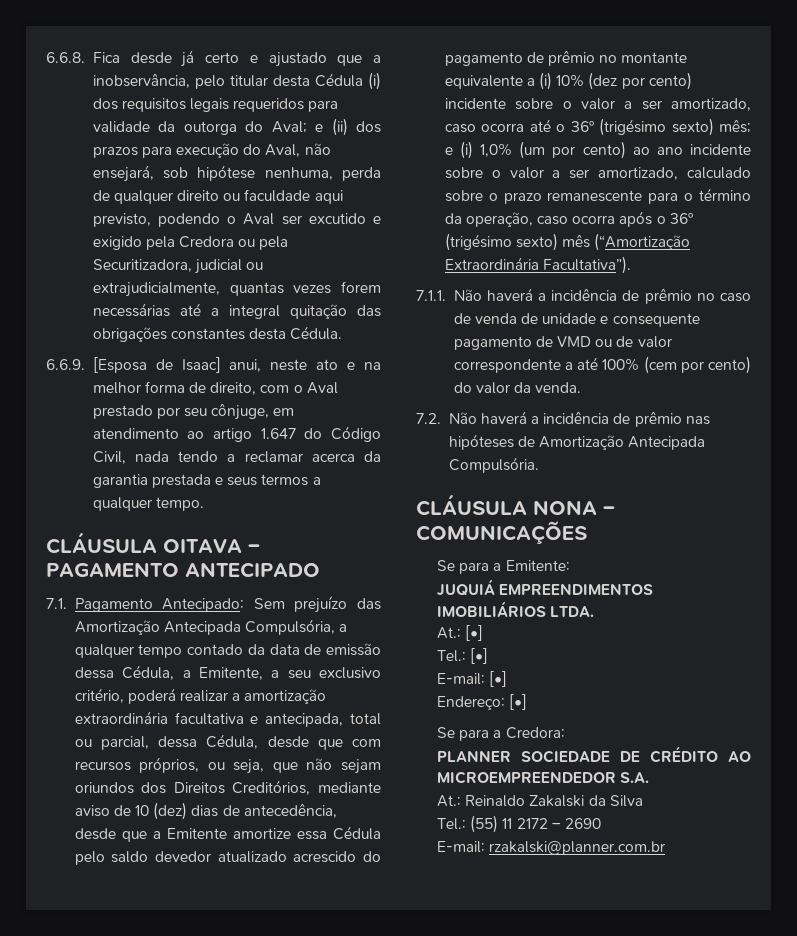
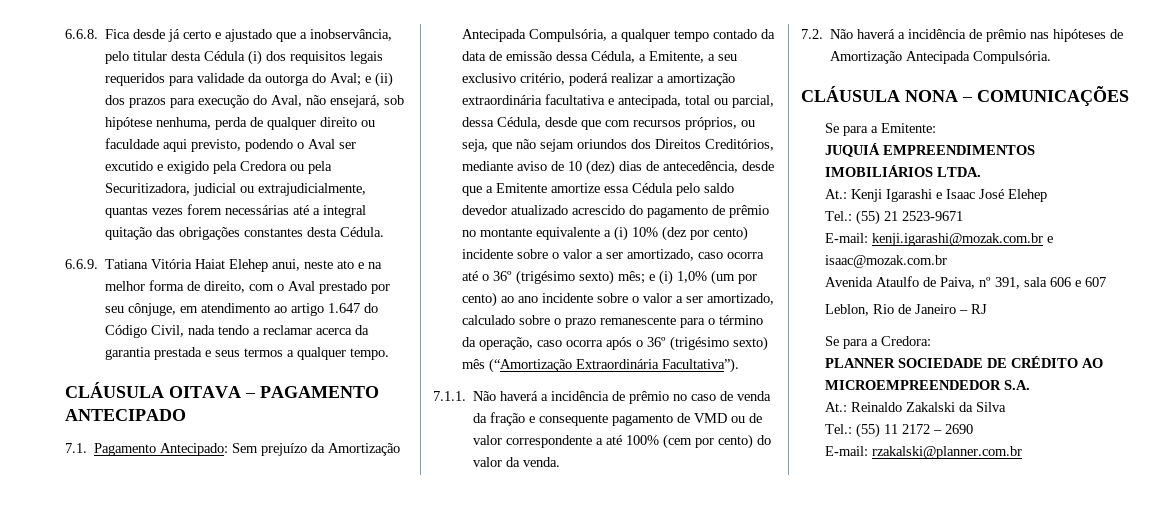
- 6.6.9. [Esposa de Isaac] anui, neste ato e na melhor forma de direito, com o Aval prestado por seu cônjuge, em atendimento ao artigo 1.647 do Código Civil, nada tendo a reclamar acerca da garantia prestada e seus termos a qualquer tempo.
+ 6.6.9. Tatiana Vitória Haiat Elehep anui, neste ato e na melhor forma de direito, com o Aval prestado por seu cônjuge, em atendimento ao artigo 1.647 do Código Civil, nada tendo a reclamar acerca da garantia prestada e seus termos a qualquer tempo.
- Sem prejuízo das Amortização Antecipada Compulsória, a qualquer tempo contado da data de emissão dessa Cédula, a Emitente, a seu exclusivo critério, poderá realizar a amortização extraordinária facultativa e antecipada, total ou parcial, dessa Cédula, desde que com recursos próprios, ou seja, que não sejam oriundos dos Direitos Creditórios, mediante aviso de 10 (dez) dias de antecedência, desde que a Emitente amortize essa Cédula pelo saldo devedor atualizado acrescido do pagamento de prêmio no montante equivalente a (i) 10% (dez por cento) incidente sobre o valor a ser amortizado, caso ocorra até o 36º (trigésimo sexto) mês;
+ Sem prejuízo da Amortização Antecipada Compulsória, a qualquer tempo contado da data de emissão dessa Cédula, a Emitente, a seu exclusivo critério, poderá realizar a amortização extraordinária facultativa e antecipada, total ou parcial, dessa Cédula, desde que com recursos próprios, ou seja, que não sejam oriundos dos Direitos Creditórios, mediante aviso de 10 (dez) dias de antecedência, desde que a Emitente amortize essa Cédula pelo saldo devedor atualizado acrescido do pagamento de prêmio no montante equivalente a (i) 10% (dez por cento) incidente sobre o valor a ser amortizado, caso ocorra até o 36º (trigésimo sexto) mês;
- 7.1.1. Não haverá a incidência de prêmio no caso de venda de unidade e consequente pagamento de VMD ou de valor correspondente a até 100% (cem por cento) do valor da venda.
+ 7.1.1. Não haverá a incidência de prêmio no caso de venda da fração e consequente pagamento de VMD ou de valor correspondente a até 100% (cem por cento) do valor da venda.
- At.: [•]
- Tel.: [•]
- E-mail: [•]
- Endereço: [•]
+ At.: Kenji Igarashi e Isaac José Elehep
+ Tel.: (55) 21 2523-9671
+ E-mail: kenji.igarashi@mozak.com.br e isaac@mozak.com.br
+ Avenida Ataulfo de Paiva, nº 391, sala 606 e 607
+ Leblon, Rio de Janeiro – RJ

